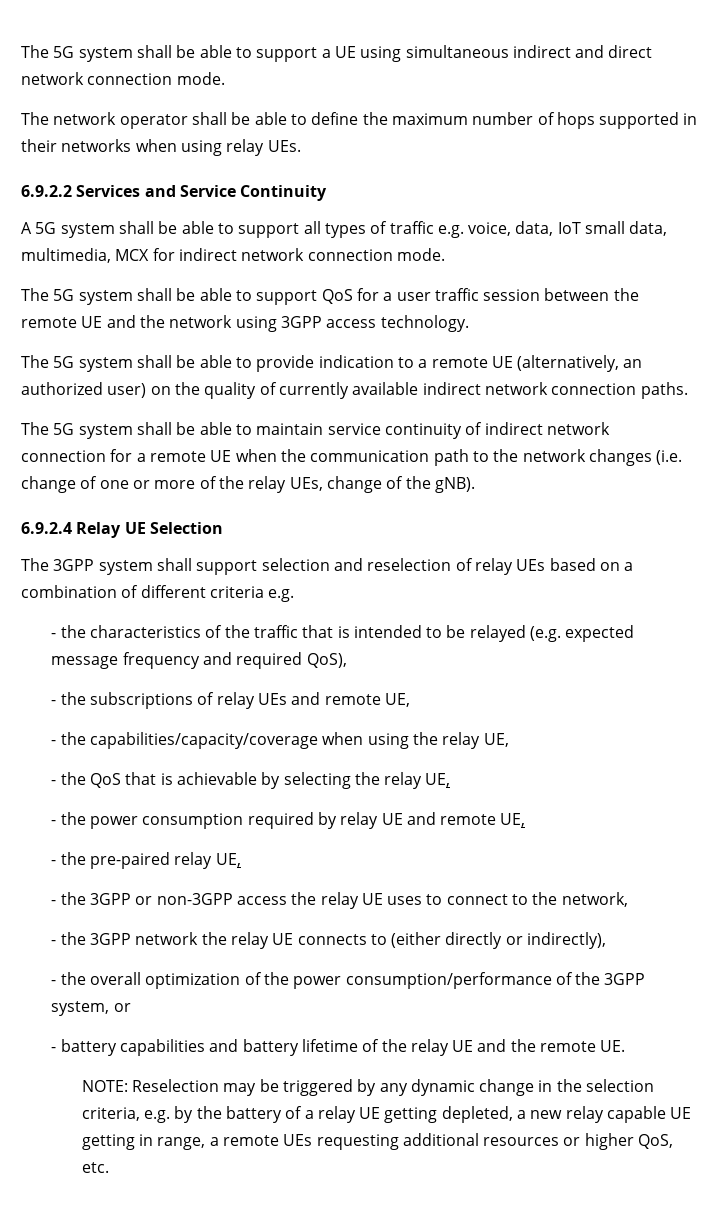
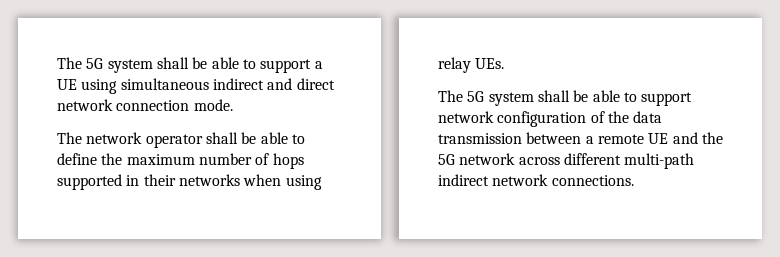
- 6.9.2.2 Services and Service Continuity
- A 5G system shall be able to support all types of traffic e.g. voice, data, IoT small data, multimedia, MCX for indirect network connection mode.
- The 5G system shall be able to support QoS for a user traffic session between the remote UE and the network using 3GPP access technology.
- The 5G system shall be able to provide indication to a remote UE (alternatively, an authorized user) on the quality of currently available indirect network connection paths.
- The 5G system shall be able to maintain service continuity of indirect network connection for a remote UE when the communication path to the network changes (i.e. change of one or more of the relay UEs, change of the gNB).
- 6.9.2.4 Relay UE Selection
- The 3GPP system shall support selection and reselection of relay UEs based on a combination of different criteria e.g.
- - the characteristics of the traffic that is intended to be relayed (e.g. expected message frequency and required QoS),
- - the subscriptions of relay UEs and remote UE,
- - the capabilities/capacity/coverage when using the relay UE,
- - the QoS that is achievable by selecting the relay UE,
- - the power consumption required by relay UE and remote UE,
- - the pre-paired relay UE,
- - the 3GPP or non-3GPP access the relay UE uses to connect to the network,
- - the 3GPP network the relay UE connects to (either directly or indirectly),
- - the overall optimization of the power consumption/performance of the 3GPP system, or
- - battery capabilities and battery lifetime of the relay UE and the remote UE.
- NOTE: Reselection may be triggered by any dynamic change in the selection criteria, e.g. by the battery of a relay UE getting depleted, a new relay capable UE getting in range, a remote UEs requesting additional resources or higher QoS, etc.
+ The 5G system shall be able to support network configuration of the data transmission between a remote UE and the 5G network across different multi-path indirect network connections.

